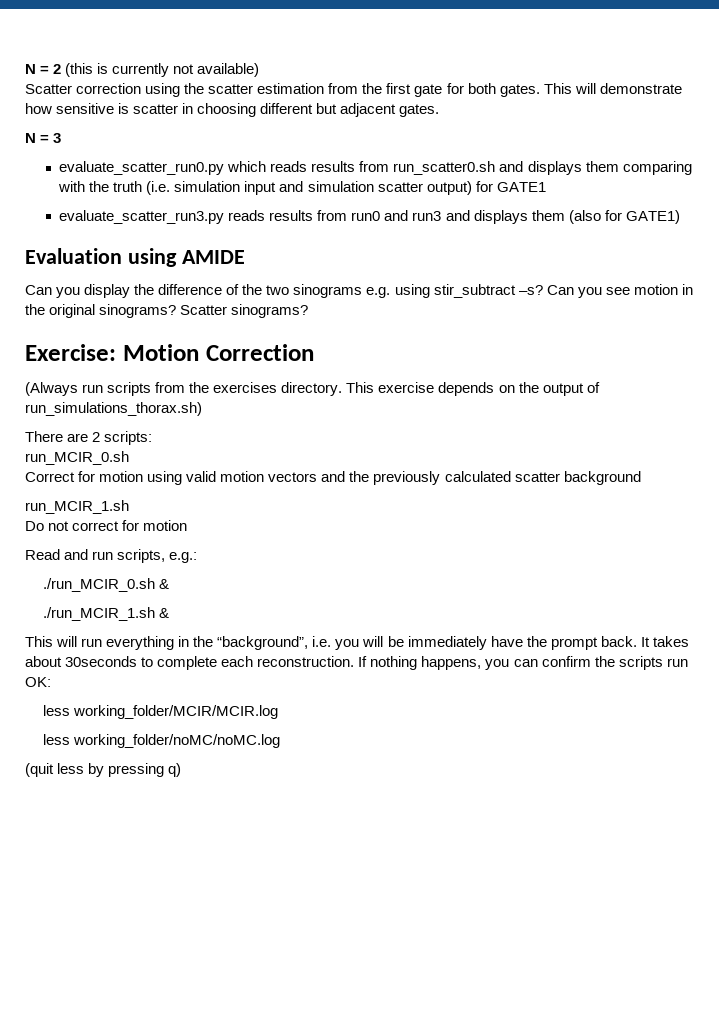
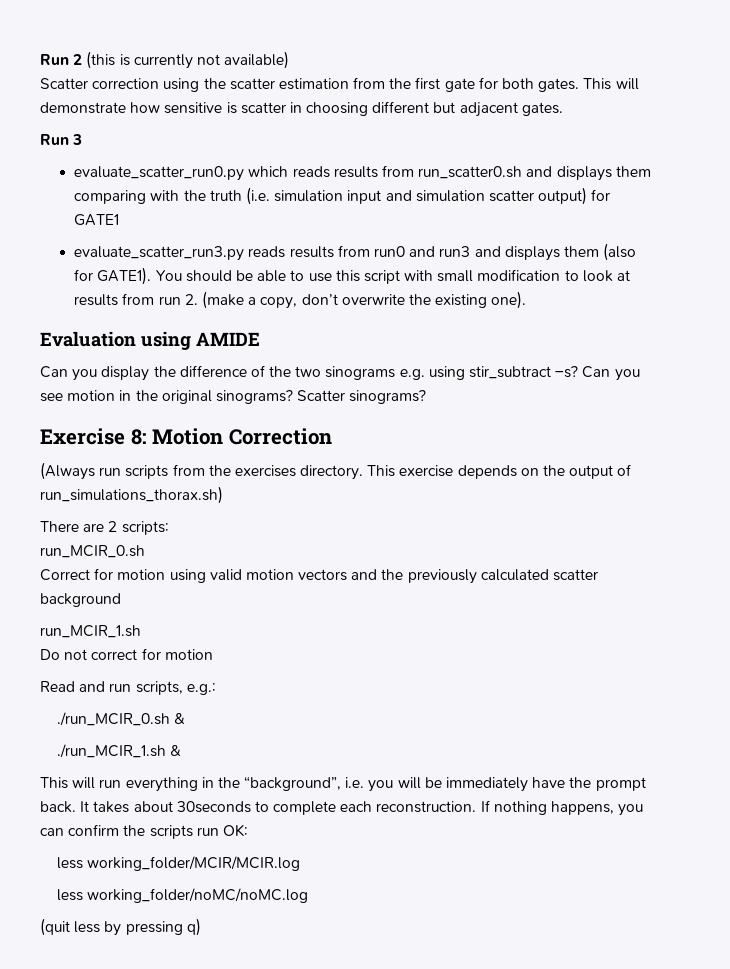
- N = 2 (this is currently not available)
+ Run 2 (this is currently not available)
- N = 3
+ Run 3
- evaluate_scatter_run3.py reads results from run0 and run3 and displays them (also for GATE1)
+ evaluate_scatter_run3.py reads results from run0 and run3 and displays them (also for GATE1). You should be able to use this script with small modification to look at results from run 2. (make a copy, don’t overwrite the existing one).
- Exercise: Motion Correction
+ Exercise 8: Motion Correction

